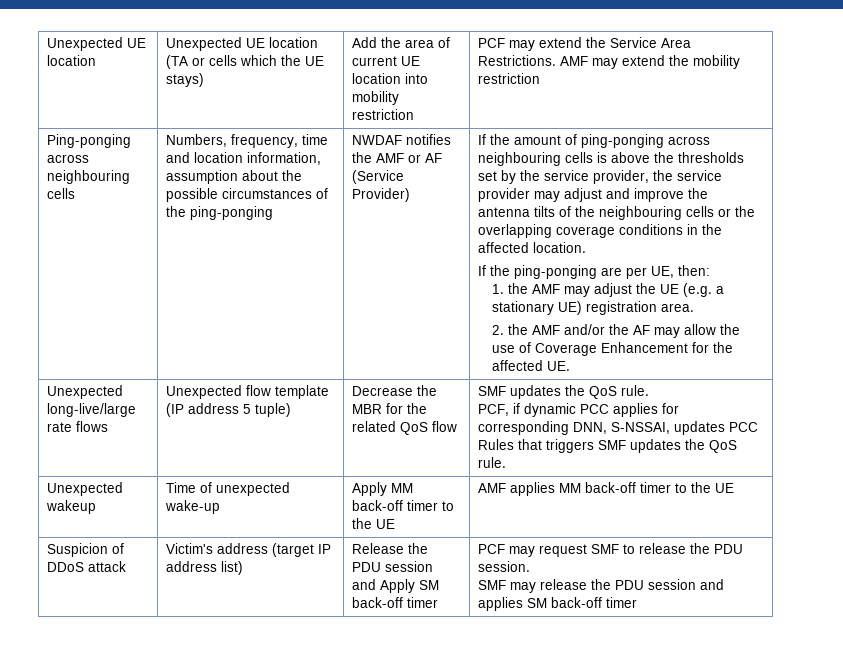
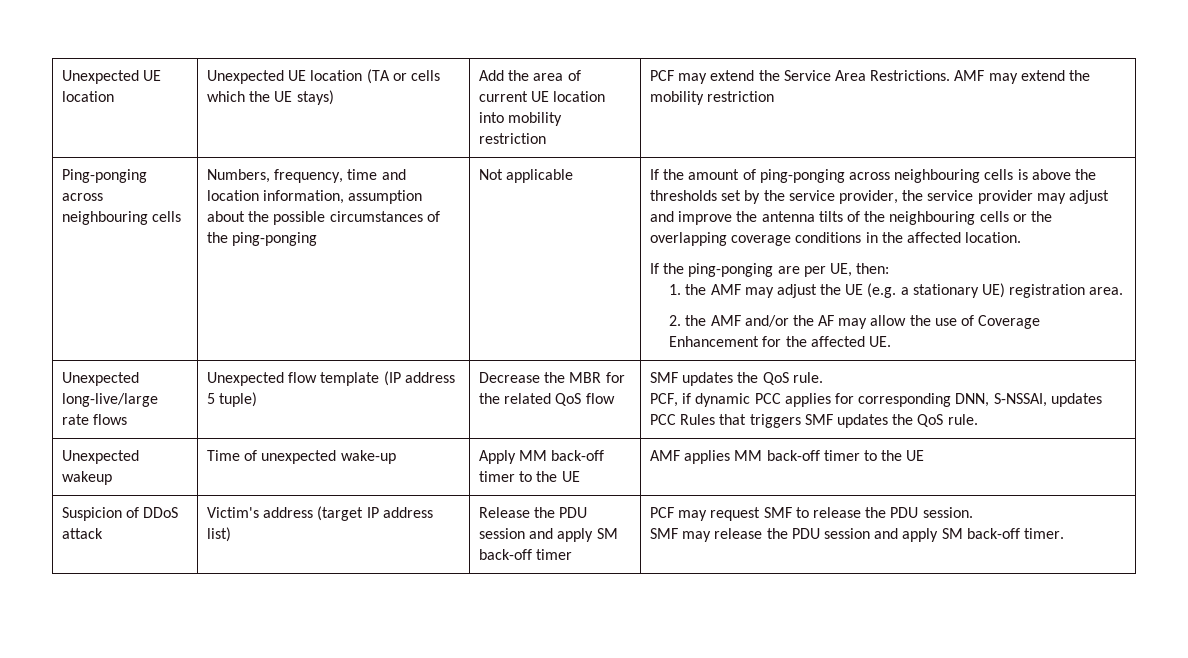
- NWDAF notifies the AMF or AF (Service Provider)
+ Not applicable
- Suspicion of DDoS attack | Victim's address (target IP address list) | Release the PDU session and Apply SM back-off timer | PCF may request SMF to release the PDU session.
- SMF may release the PDU session and applies SM back-off timer
+ Suspicion of DDoS attack | Victim's address (target IP address list) | Release the PDU session and apply SM back-off timer | PCF may request SMF to release the PDU session.
+ SMF may release the PDU session and apply SM back-off timer.

